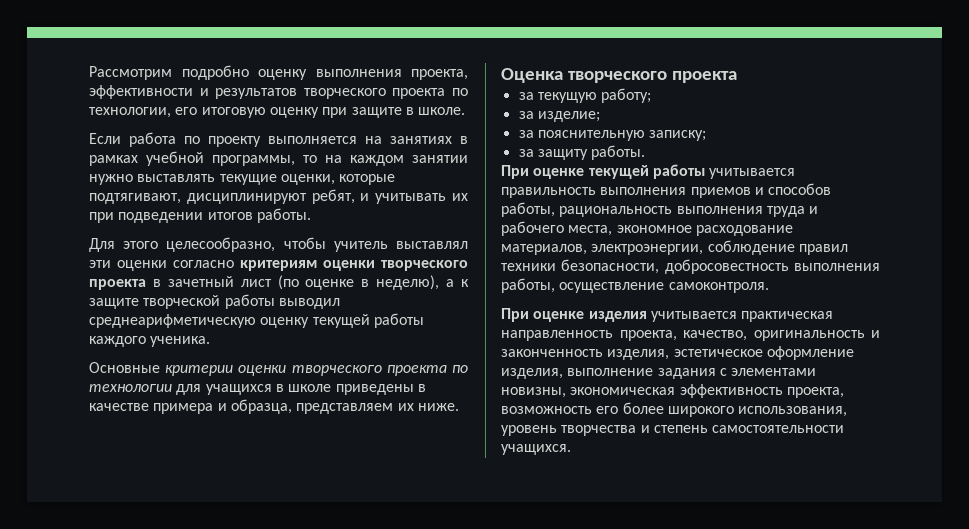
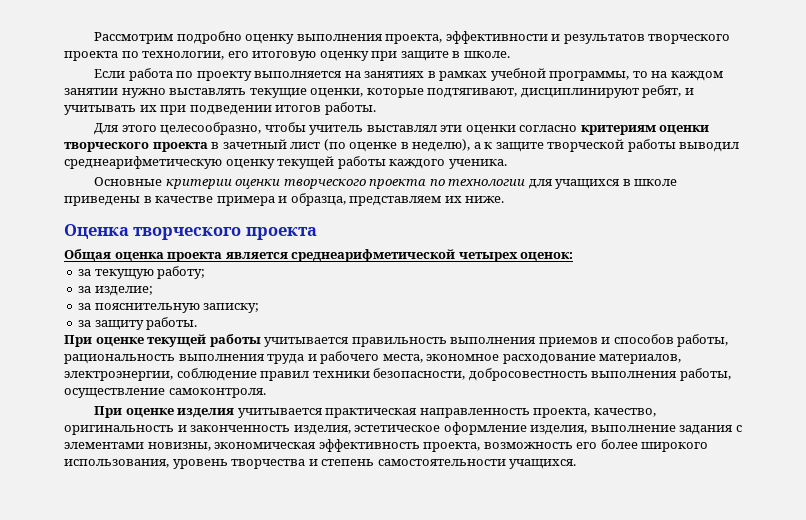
+ Общая оценка проекта является среднеарифметической четырех оценок:

